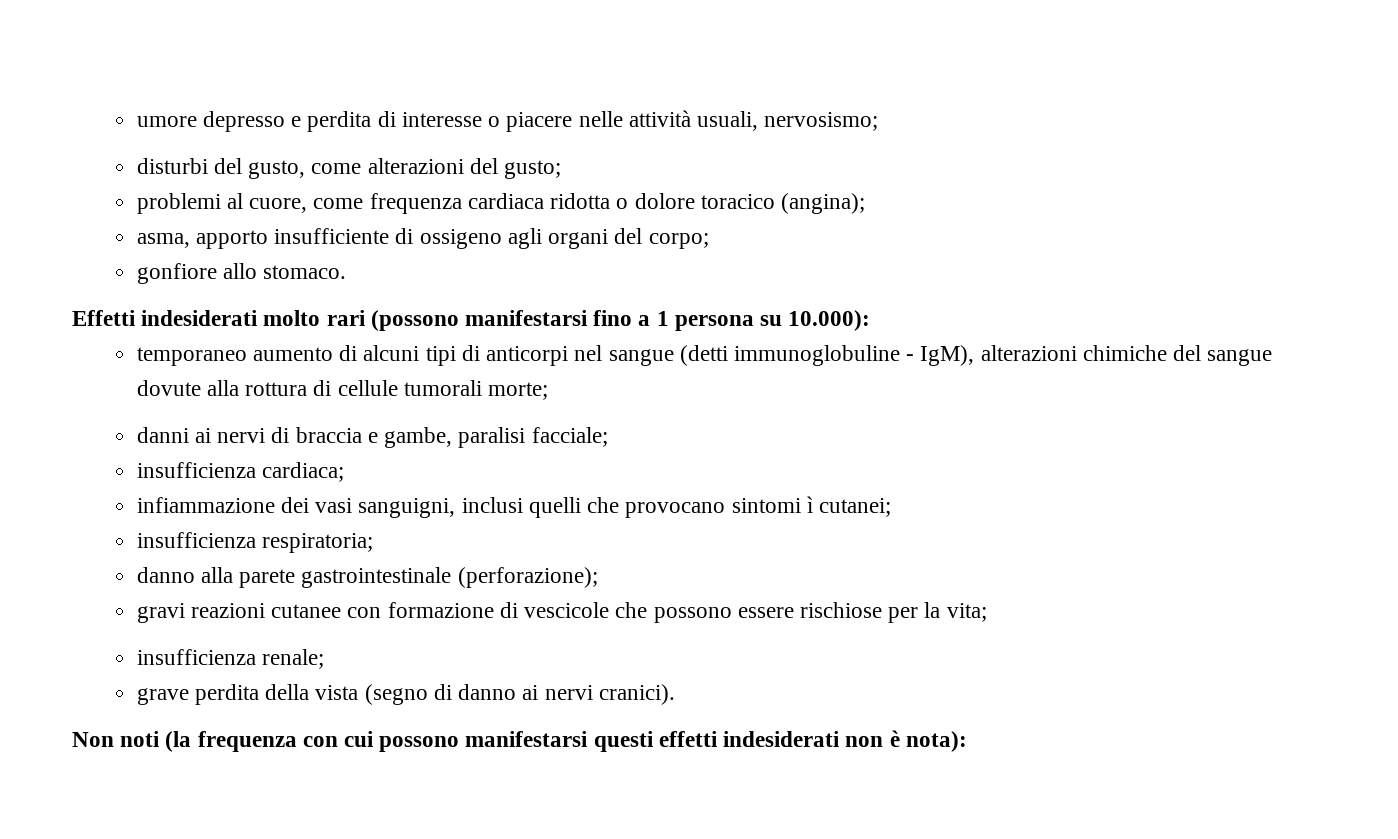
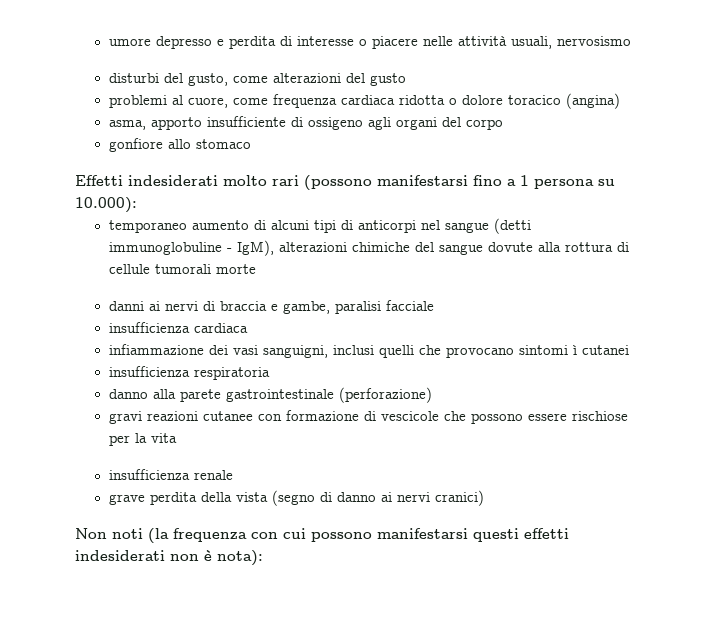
- umore depresso e perdita di interesse o piacere nelle attività usuali, nervosismo;
+ umore depresso e perdita di interesse o piacere nelle attività usuali, nervosismo
- disturbi del gusto, come alterazioni del gusto;
+ disturbi del gusto, come alterazioni del gusto
- problemi al cuore, come frequenza cardiaca ridotta o dolore toracico (angina);
+ problemi al cuore, come frequenza cardiaca ridotta o dolore toracico (angina)
- asma, apporto insufficiente di ossigeno agli organi del corpo;
+ asma, apporto insufficiente di ossigeno agli organi del corpo
- gonfiore allo stomaco.
+ gonfiore allo stomaco
- temporaneo aumento di alcuni tipi di anticorpi nel sangue (detti immunoglobuline - IgM), alterazioni chimiche del sangue dovute alla rottura di cellule tumorali morte;
+ temporaneo aumento di alcuni tipi di anticorpi nel sangue (detti immunoglobuline - IgM), alterazioni chimiche del sangue dovute alla rottura di cellule tumorali morte
- danni ai nervi di braccia e gambe, paralisi facciale;
- insufficienza cardiaca;
+ danni ai nervi di braccia e gambe, paralisi facciale
+ insufficienza cardiaca
- infiammazione dei vasi sanguigni, inclusi quelli che provocano sintomi ì cutanei;
- insufficienza respiratoria;
+ infiammazione dei vasi sanguigni, inclusi quelli che provocano sintomi ì cutanei
+ insufficienza respiratoria
- danno alla parete gastrointestinale (perforazione);
+ danno alla parete gastrointestinale (perforazione)
- gravi reazioni cutanee con formazione di vescicole che possono essere rischiose per la vita;
- insufficienza renale;
+ gravi reazioni cutanee con formazione di vescicole che possono essere rischiose per la vita
+ insufficienza renale
- grave perdita della vista (segno di danno ai nervi cranici).
+ grave perdita della vista (segno di danno ai nervi cranici)

